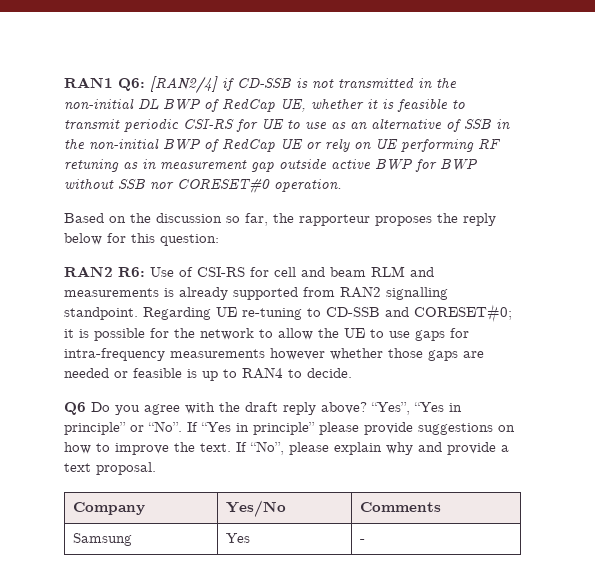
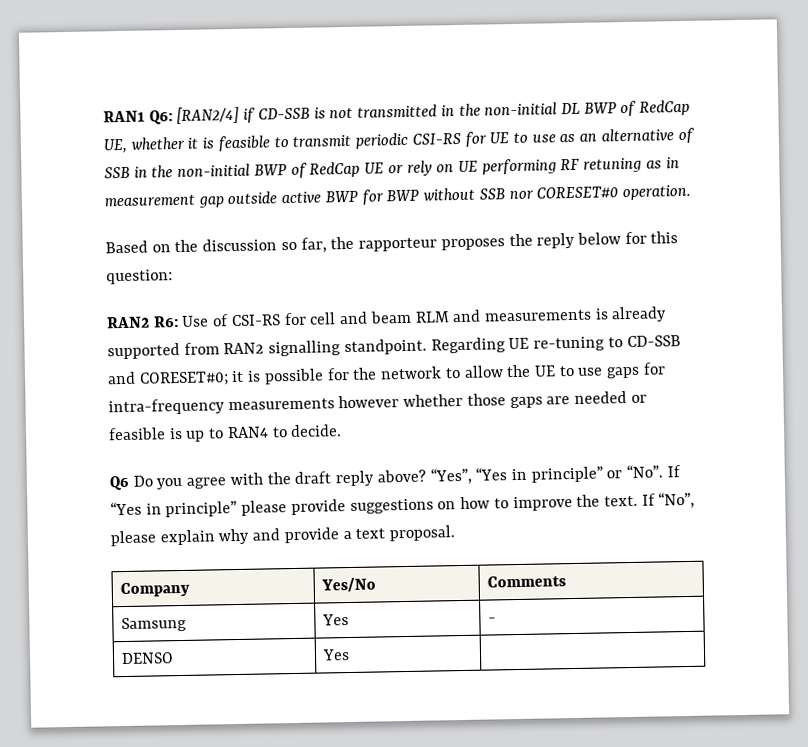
+ DENSO | Yes |

